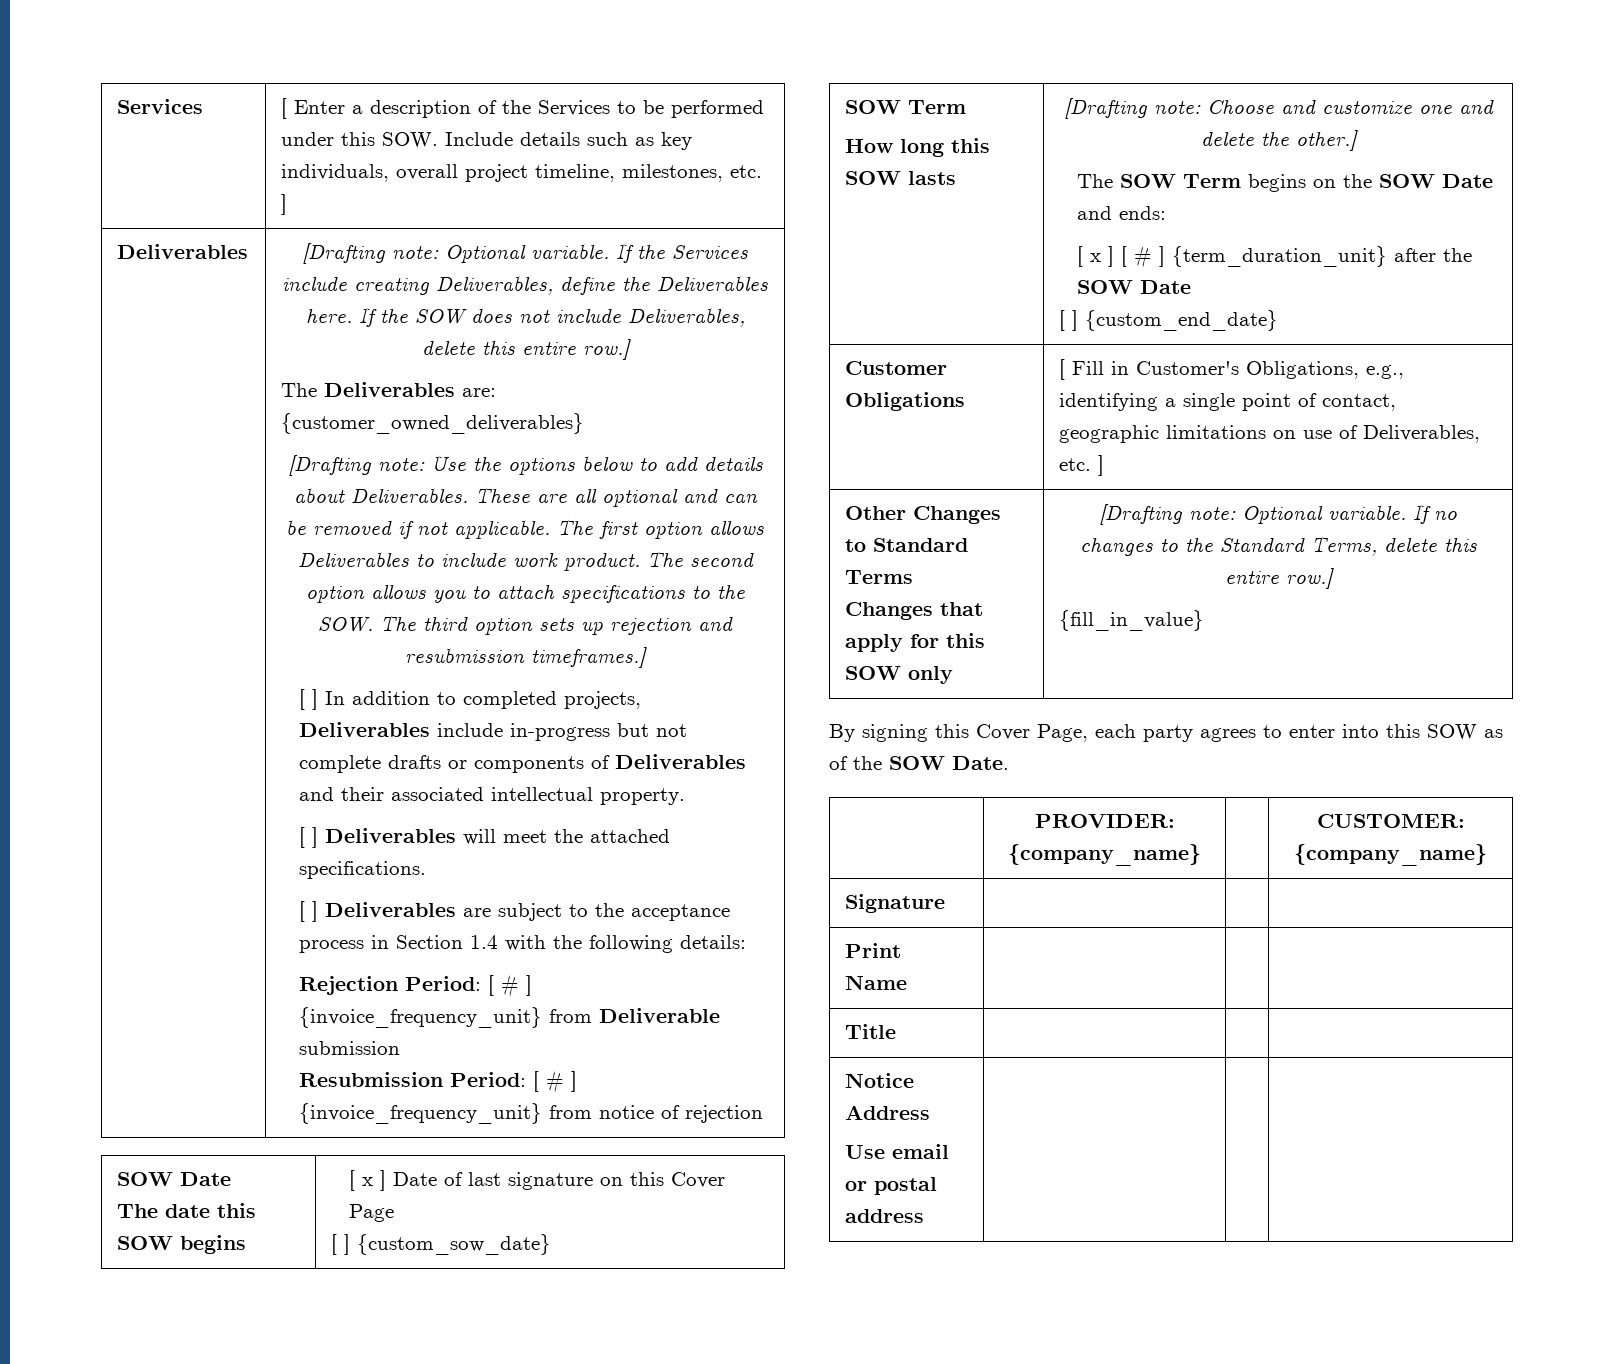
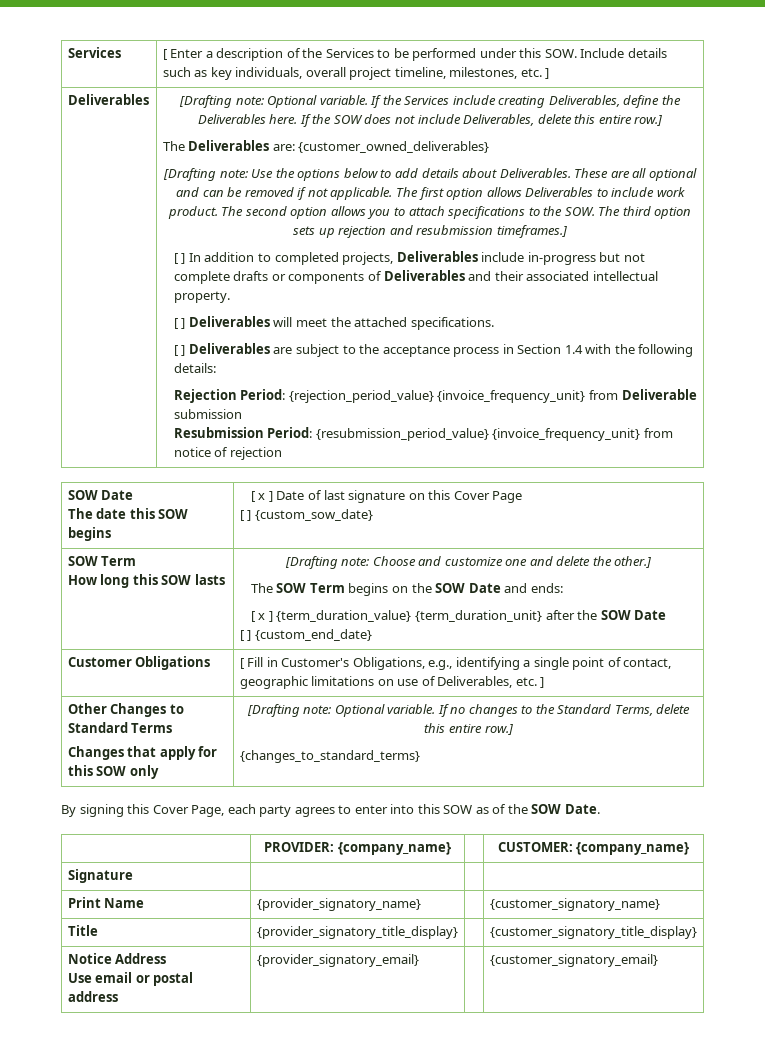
- Rejection Period: [ # ] {invoice_frequency_unit} from Deliverable submission
+ Rejection Period: {rejection_period_value} {invoice_frequency_unit} from Deliverable submission
- Resubmission Period: [ # ] {invoice_frequency_unit} from notice of rejection
+ Resubmission Period: {resubmission_period_value} {invoice_frequency_unit} from notice of rejection
- [ x ] [ # ] {term_duration_unit} after the SOW Date
+ [ x ] {term_duration_value} {term_duration_unit} after the SOW Date
  Other Changes to Standard Terms
  Changes that apply for this SOW only | [Drafting note: Optional variable. If no changes to the Standard Terms, delete this entire row.]
- {fill_in_value}
+ {changes_to_standard_terms}
- Print Name | | |
+ Print Name | {provider_signatory_name} | | {customer_signatory_name}
- Title | | |
+ Title | {provider_signatory_title_display} | | {customer_signatory_title_display}
  Notice Address
- Use email or postal address | | |
+ Use email or postal address | {provider_signatory_email} | | {customer_signatory_email}

